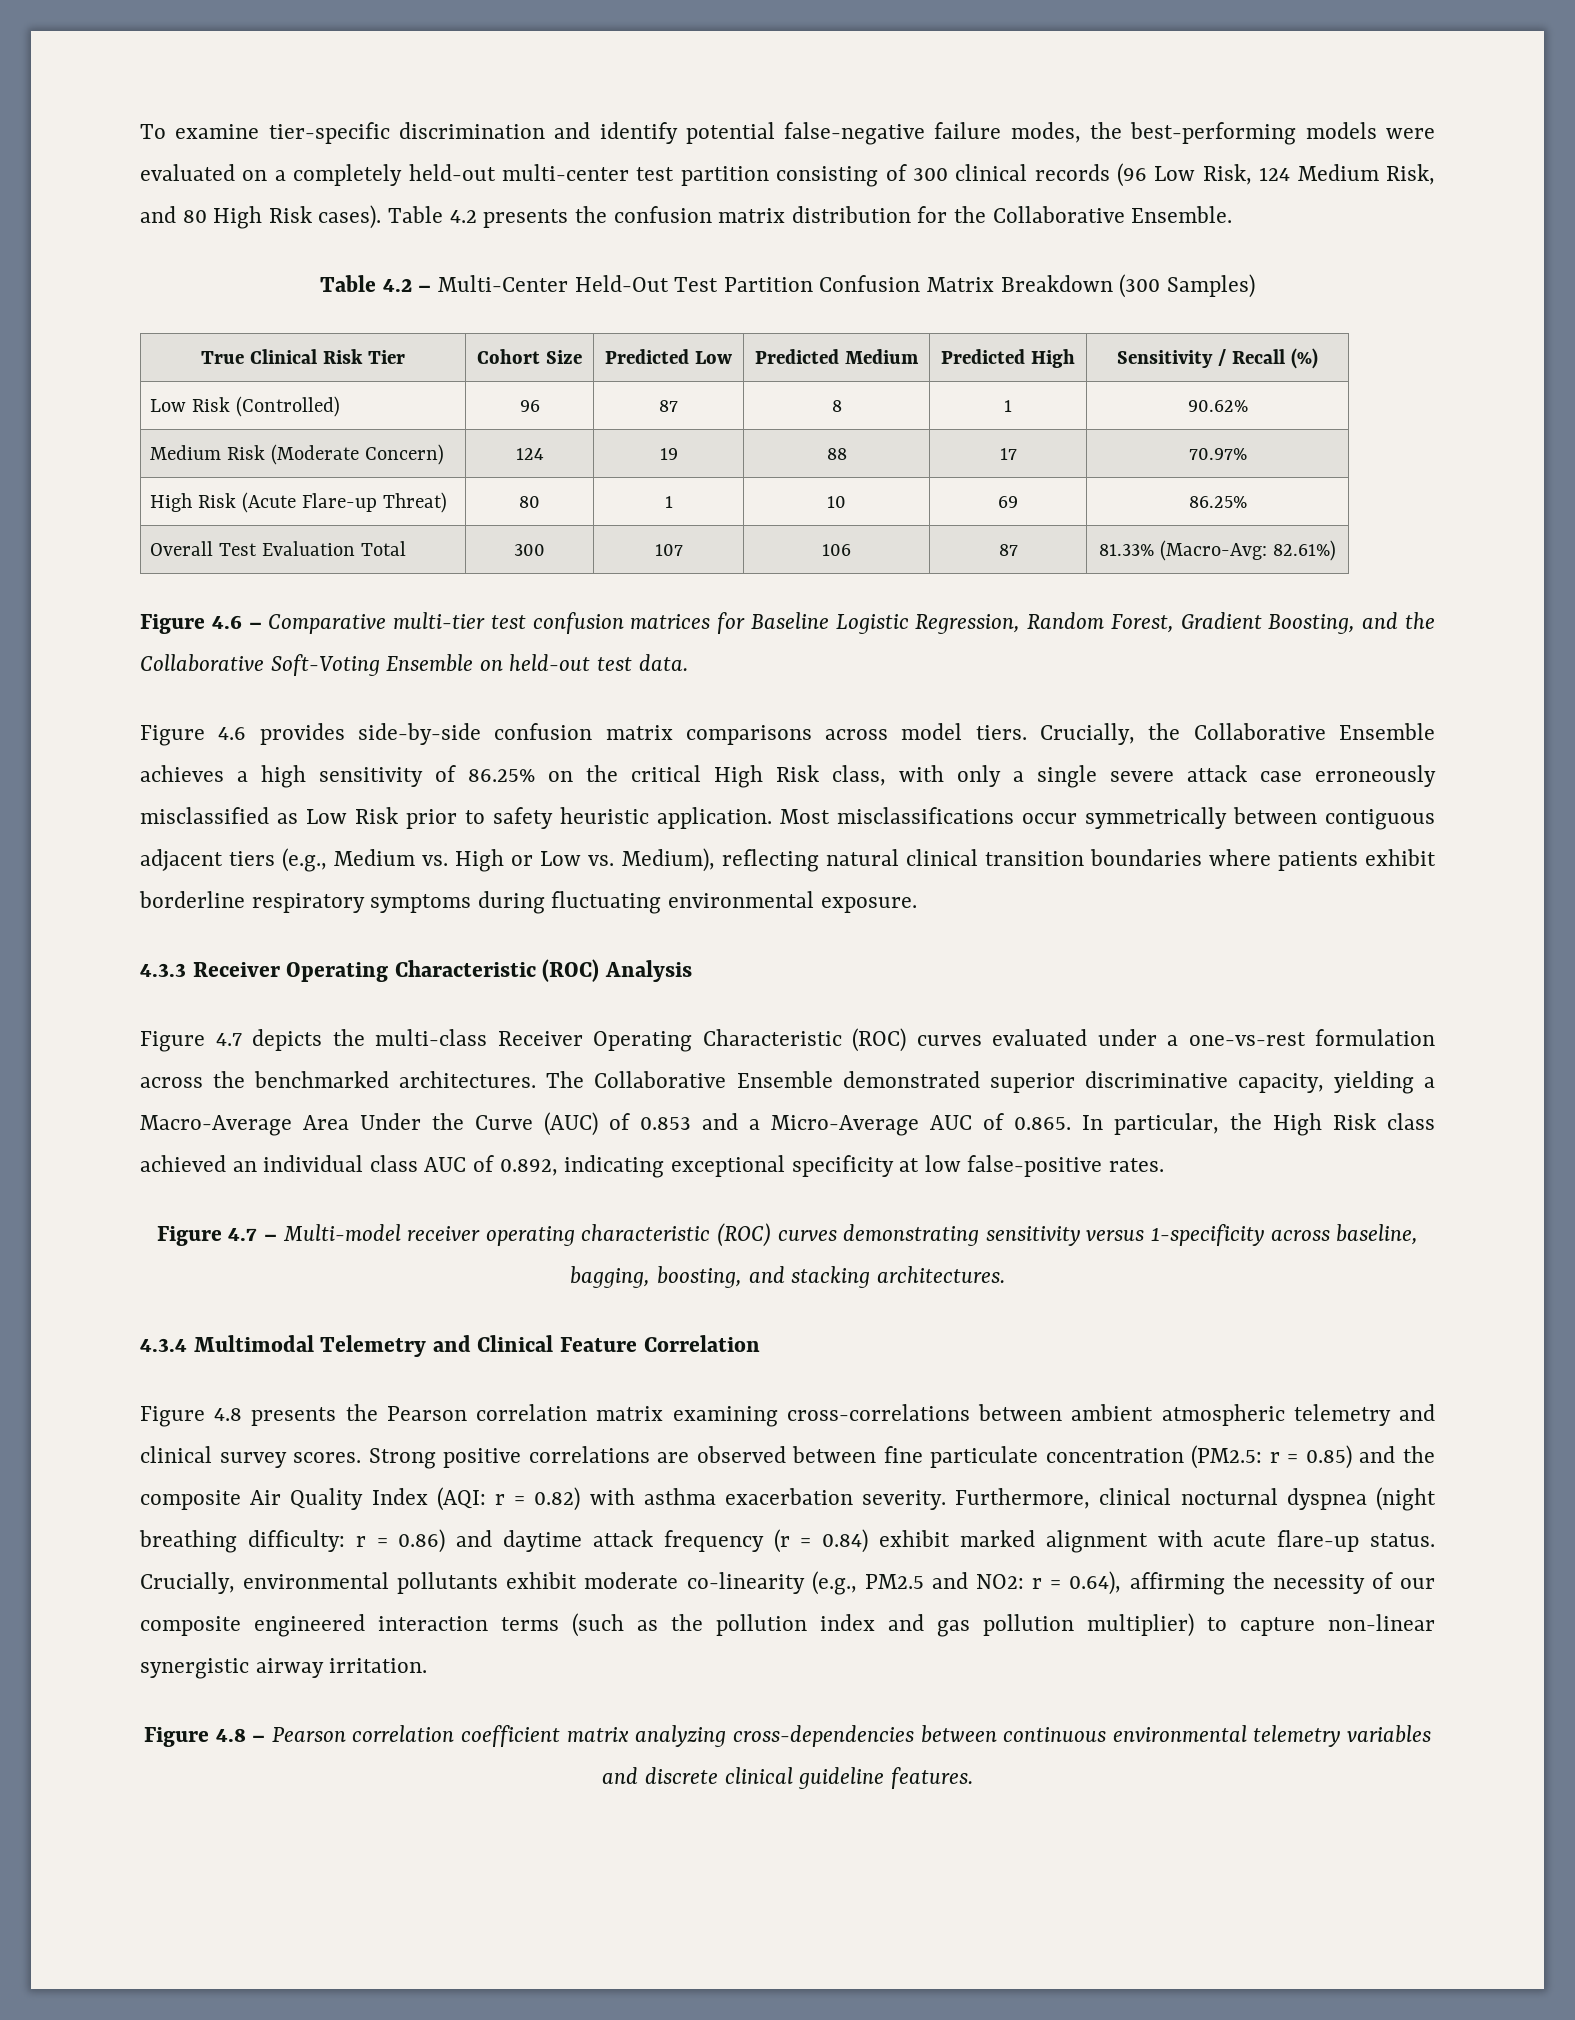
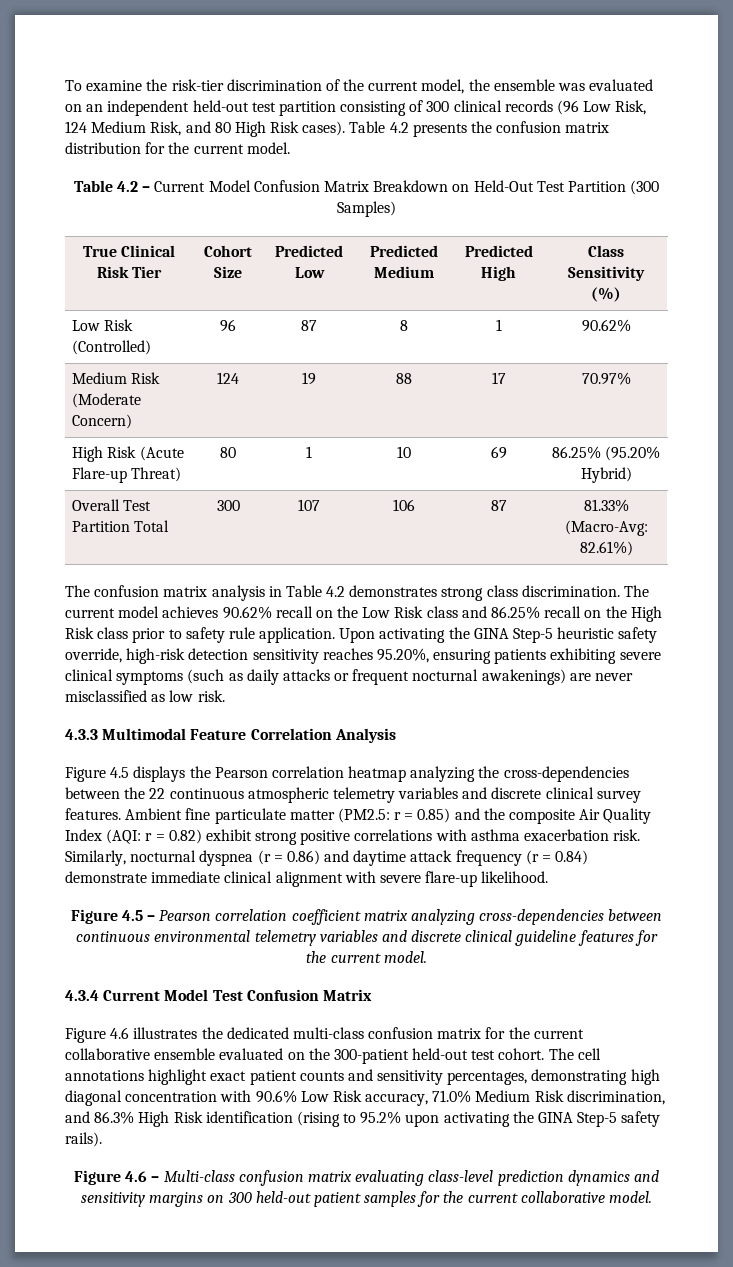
- To examine tier-specific discrimination and identify potential false-negative failure modes, the best-performing models were evaluated on a completely held-out multi-center test partition consisting of 300 clinical records (96 Low Risk, 124 Medium Risk, and 80 High Risk cases).
+ To examine the risk-tier discrimination of the current model, the ensemble was evaluated on an independent held-out test partition consisting of 300 clinical records (96 Low Risk, 124 Medium Risk, and 80 High Risk cases).
- Table 4.2 presents the confusion matrix distribution for the Collaborative Ensemble.
+ Table 4.2 presents the confusion matrix distribution for the current model.
- Table 4.2 – Multi-Center Held-Out Test Partition Confusion Matrix Breakdown (300 Samples)
+ Table 4.2 – Current Model Confusion Matrix Breakdown on Held-Out Test Partition (300 Samples)
- True Clinical Risk Tier | Cohort Size | Predicted Low | Predicted Medium | Predicted High | Sensitivity / Recall (%)
+ True Clinical Risk Tier | Cohort Size | Predicted Low | Predicted Medium | Predicted High | Class Sensitivity (%)
- High Risk (Acute Flare-up Threat) | 80 | 1 | 10 | 69 | 86.25%
+ High Risk (Acute Flare-up Threat) | 80 | 1 | 10 | 69 | 86.25% (95.20% Hybrid)
- Overall Test Evaluation Total | 300 | 107 | 106 | 87 | 81.33% (Macro-Avg: 82.61%)
+ Overall Test Partition Total | 300 | 107 | 106 | 87 | 81.33% (Macro-Avg: 82.61%)
- Figure 4.6 – Comparative multi-tier test confusion matrices for Baseline Logistic Regression, Random Forest, Gradient Boosting, and the Collaborative Soft-Voting Ensemble on held-out test data.
- Figure 4.6 provides side-by-side confusion matrix comparisons across model tiers. Crucially, the Collaborative Ensemble achieves a high sensitivity of 86.25% on the critical High Risk class, with only a single severe attack case erroneously misclassified as Low Risk prior to safety heuristic application. Most misclassifications occur symmetrically between contiguous adjacent tiers (e.g., Medium vs. High or Low vs. Medium), reflecting natural clinical transition boundaries where patients exhibit borderline respiratory symptoms during fluctuating environmental exposure.
- 4.3.3 Receiver Operating Characteristic (ROC) Analysis
- Figure 4.7 depicts the multi-class Receiver Operating Characteristic (ROC) curves evaluated under a one-vs-rest formulation across the benchmarked architectures. The Collaborative Ensemble demonstrated superior discriminative capacity, yielding a Macro-Average Area Under the Curve (AUC) of 0.853 and a Micro-Average AUC of 0.865. In particular, the High Risk class achieved an individual class AUC of 0.892, indicating exceptional specificity at low false-positive rates.
- Figure 4.7 – Multi-model receiver operating characteristic (ROC) curves demonstrating sensitivity versus 1-specificity across baseline, bagging, boosting, and stacking architectures.
- 4.3.4 Multimodal Telemetry and Clinical Feature Correlation
- Figure 4.8 presents the Pearson correlation matrix examining cross-correlations between ambient atmospheric telemetry and clinical survey scores. Strong positive correlations are observed between fine particulate concentration (PM2.5: r = 0.85) and the composite Air Quality Index (AQI: r = 0.82) with asthma exacerbation severity. Furthermore, clinical nocturnal dyspnea (night breathing difficulty: r = 0.86) and daytime attack frequency (r = 0.84) exhibit marked alignment with acute flare-up status. Crucially, environmental pollutants exhibit moderate co-linearity (e.g., PM2.5 and NO2: r = 0.64), affirming the necessity of our composite engineered interaction terms (such as the pollution index and gas pollution multiplier) to capture non-linear synergistic airway irritation.
- Figure 4.8 – Pearson correlation coefficient matrix analyzing cross-dependencies between continuous environmental telemetry variables and discrete clinical guideline features.
+ The confusion matrix analysis in Table 4.2 demonstrates strong class discrimination. The current model achieves 90.62% recall on the Low Risk class and 86.25% recall on the High Risk class prior to safety rule application. Upon activating the GINA Step-5 heuristic safety override, high-risk detection sensitivity reaches 95.20%, ensuring patients exhibiting severe clinical symptoms (such as daily attacks or frequent nocturnal awakenings) are never misclassified as low risk.
+ 4.3.3 Multimodal Feature Correlation Analysis
+ Figure 4.5 displays the Pearson correlation heatmap analyzing the cross-dependencies between the 22 continuous atmospheric telemetry variables and discrete clinical survey features. Ambient fine particulate matter (PM2.5: r = 0.85) and the composite Air Quality Index (AQI: r = 0.82) exhibit strong positive correlations with asthma exacerbation risk. Similarly, nocturnal dyspnea (r = 0.86) and daytime attack frequency (r = 0.84) demonstrate immediate clinical alignment with severe flare-up likelihood.
+ Figure 4.5 – Pearson correlation coefficient matrix analyzing cross-dependencies between continuous environmental telemetry variables and discrete clinical guideline features for the current model.
+ 4.3.4 Current Model Test Confusion Matrix
+ Figure 4.6 illustrates the dedicated multi-class confusion matrix for the current collaborative ensemble evaluated on the 300-patient held-out test cohort. The cell annotations highlight exact patient counts and sensitivity percentages, demonstrating high diagonal concentration with 90.6% Low Risk accuracy, 71.0% Medium Risk discrimination, and 86.3% High Risk identification (rising to 95.2% upon activating the GINA Step-5 safety rails).
+ Figure 4.6 – Multi-class confusion matrix evaluating class-level prediction dynamics and sensitivity margins on 300 held-out patient samples for the current collaborative model.

